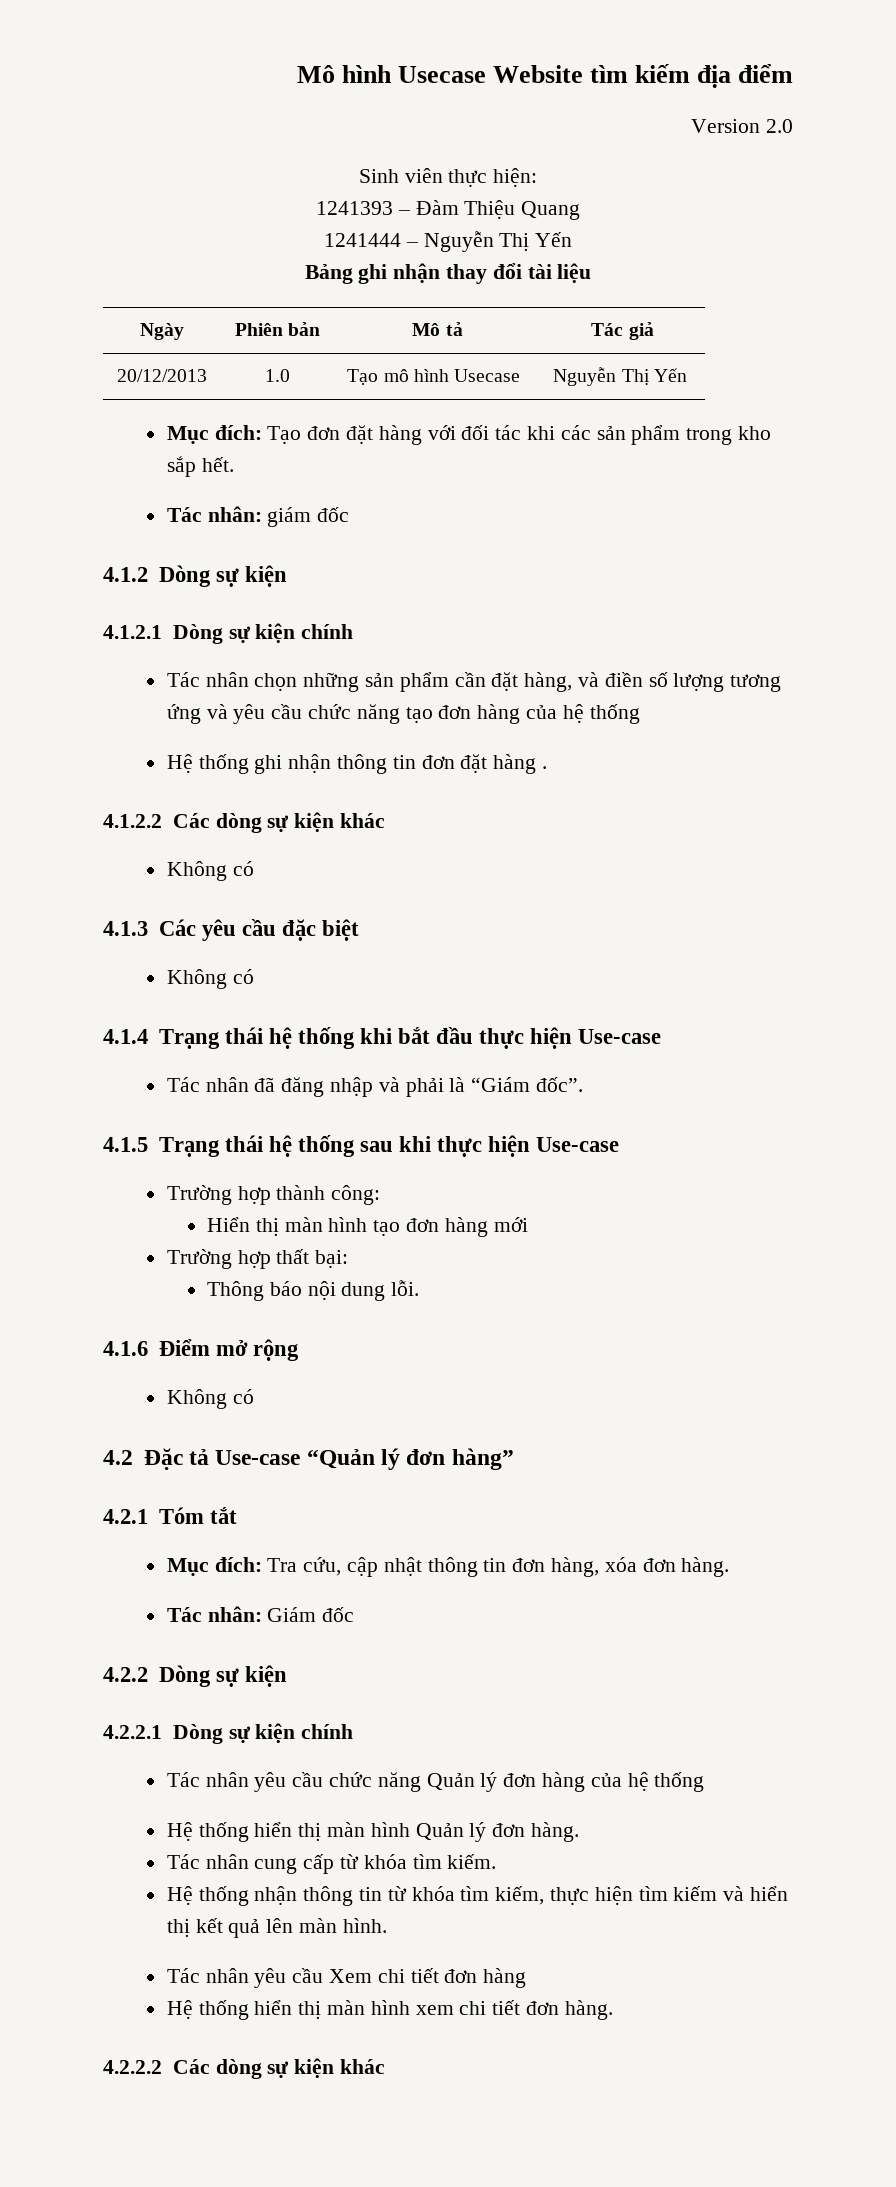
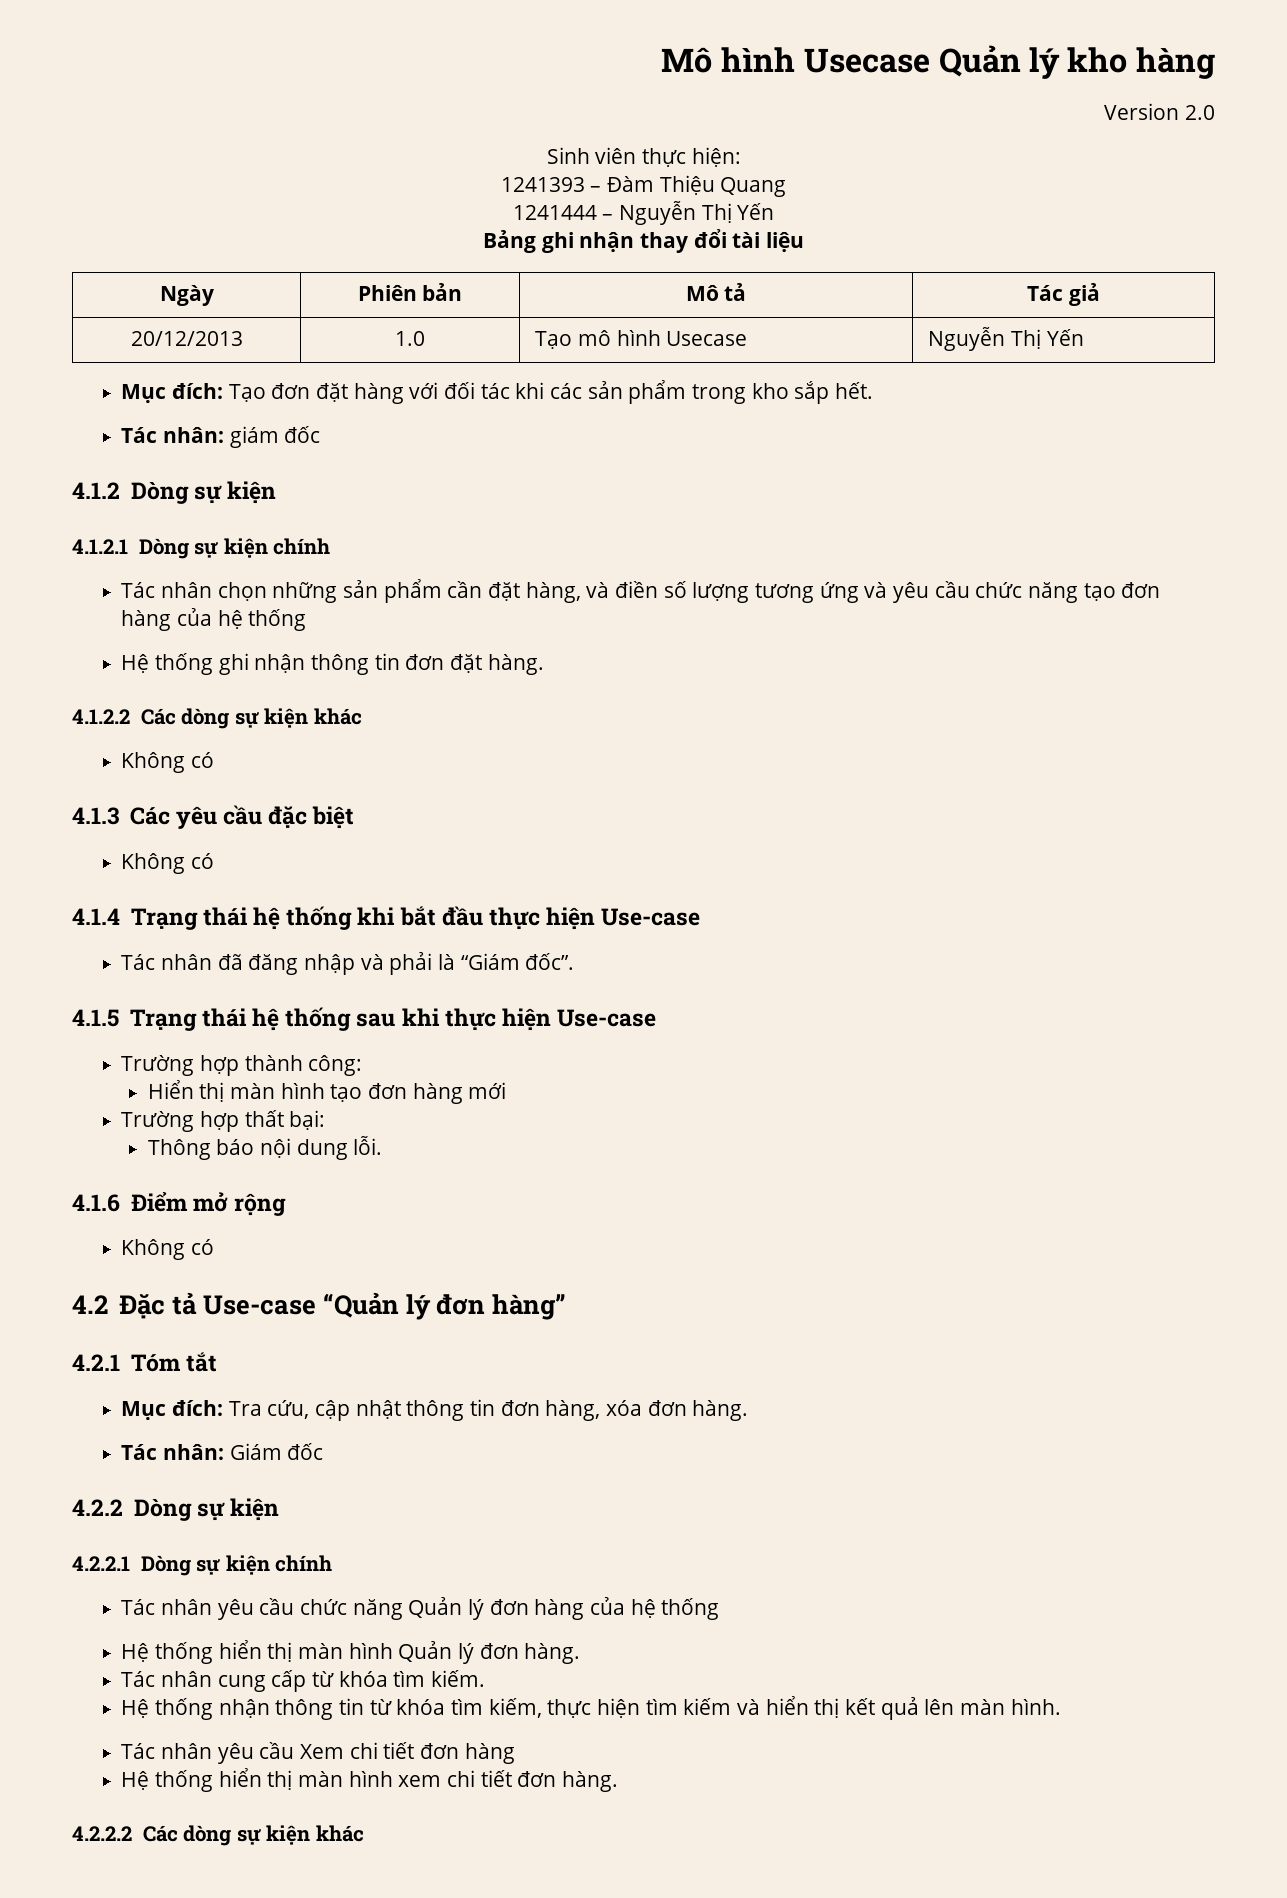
- Mô hình Usecase Website tìm kiếm địa điểm
+ Mô hình Usecase Quản lý kho hàng
- Hệ thống ghi nhận thông tin đơn đặt hàng .
+ Hệ thống ghi nhận thông tin đơn đặt hàng.

